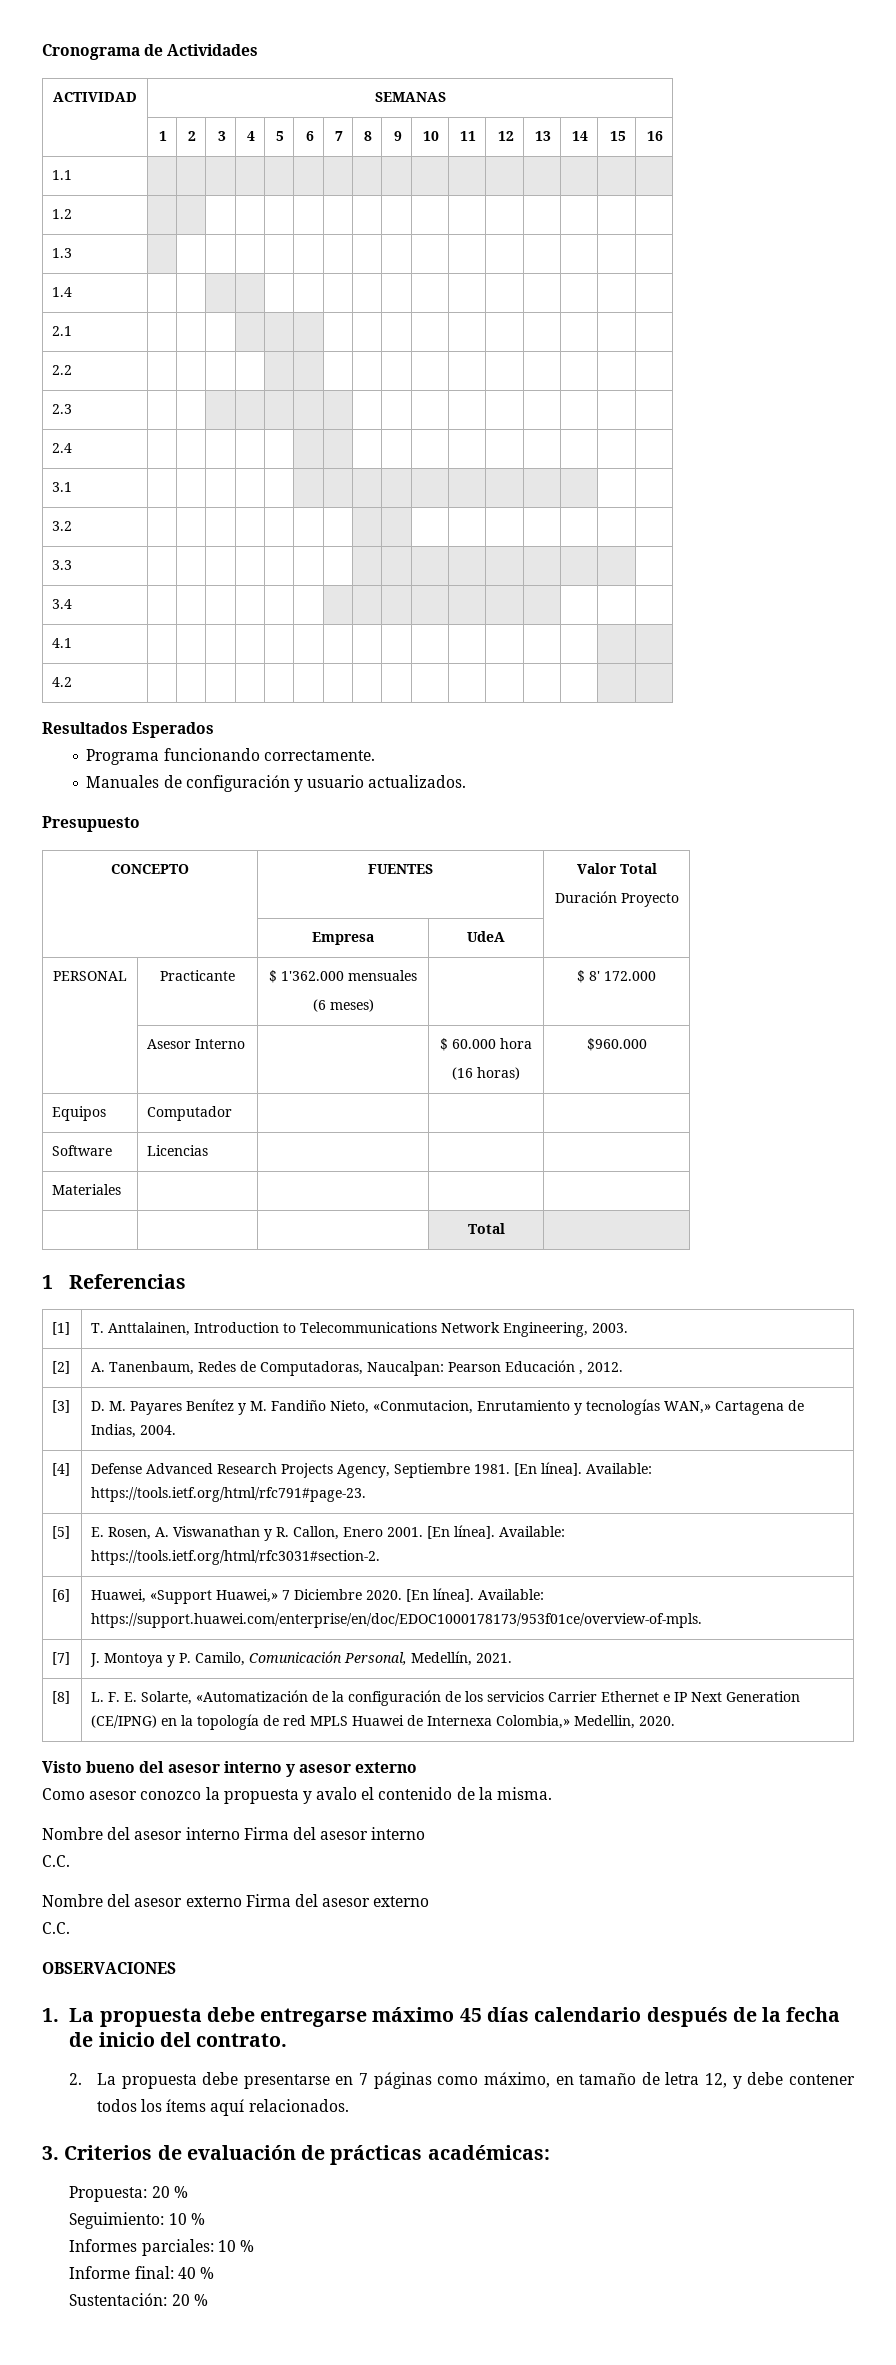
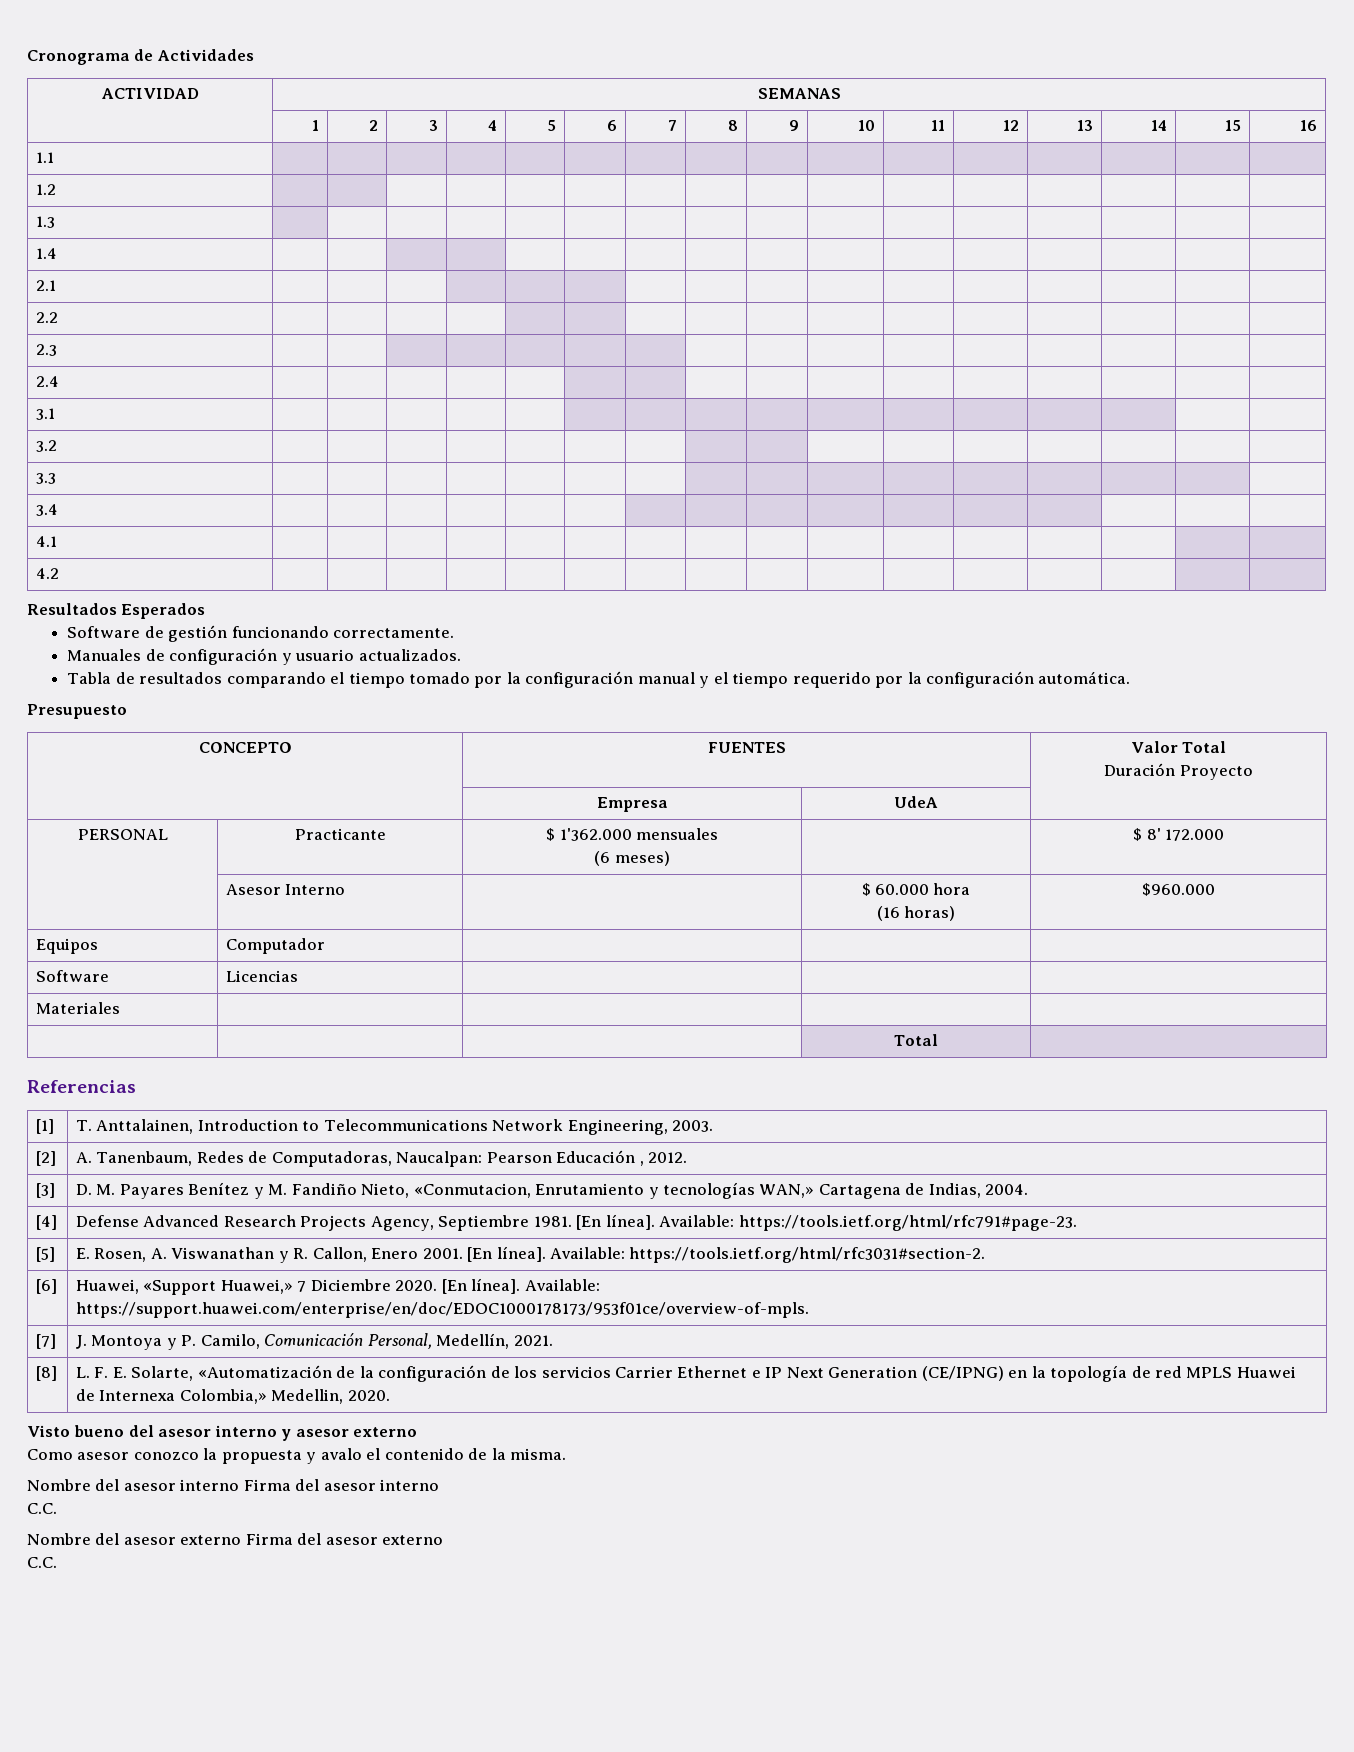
- Programa funcionando correctamente.
+ Software de gestión funcionando correctamente.
+ Tabla de resultados comparando el tiempo tomado por la configuración manual y el tiempo requerido por la configuración automática.
- 1 Referencias
+ Referencias
- OBSERVACIONES
- 1. La propuesta debe entregarse máximo 45 días calendario después de la fecha de inicio del contrato.
- 2. La propuesta debe presentarse en 7 páginas como máximo, en tamaño de letra 12, y debe contener todos los ítems aquí relacionados.
- 3. Criterios de evaluación de prácticas académicas:
- Propuesta: 20 %
- Seguimiento: 10 %
- Informes parciales: 10 %
- Informe final: 40 %
- Sustentación: 20 %

